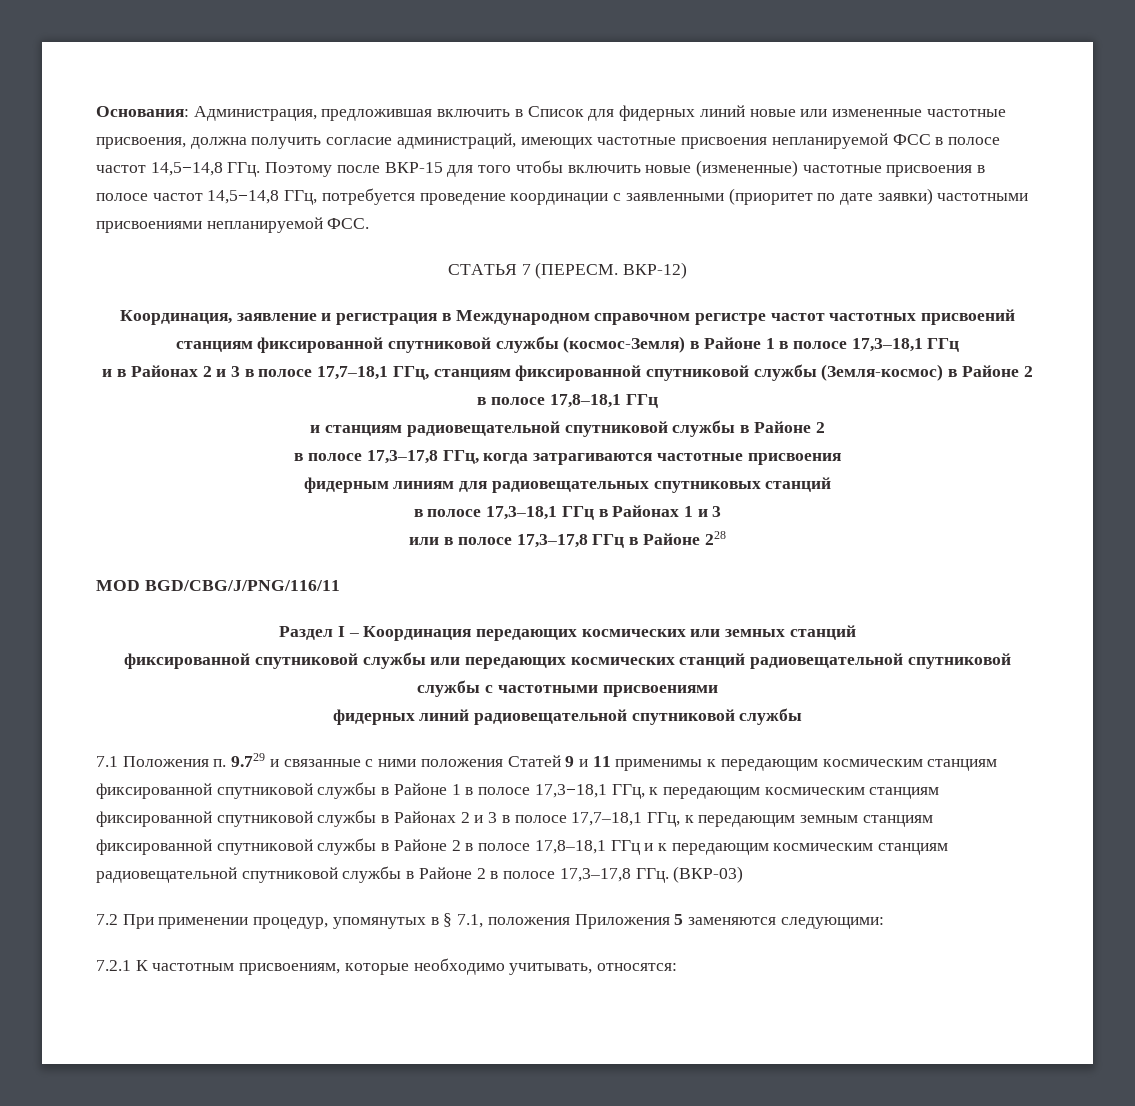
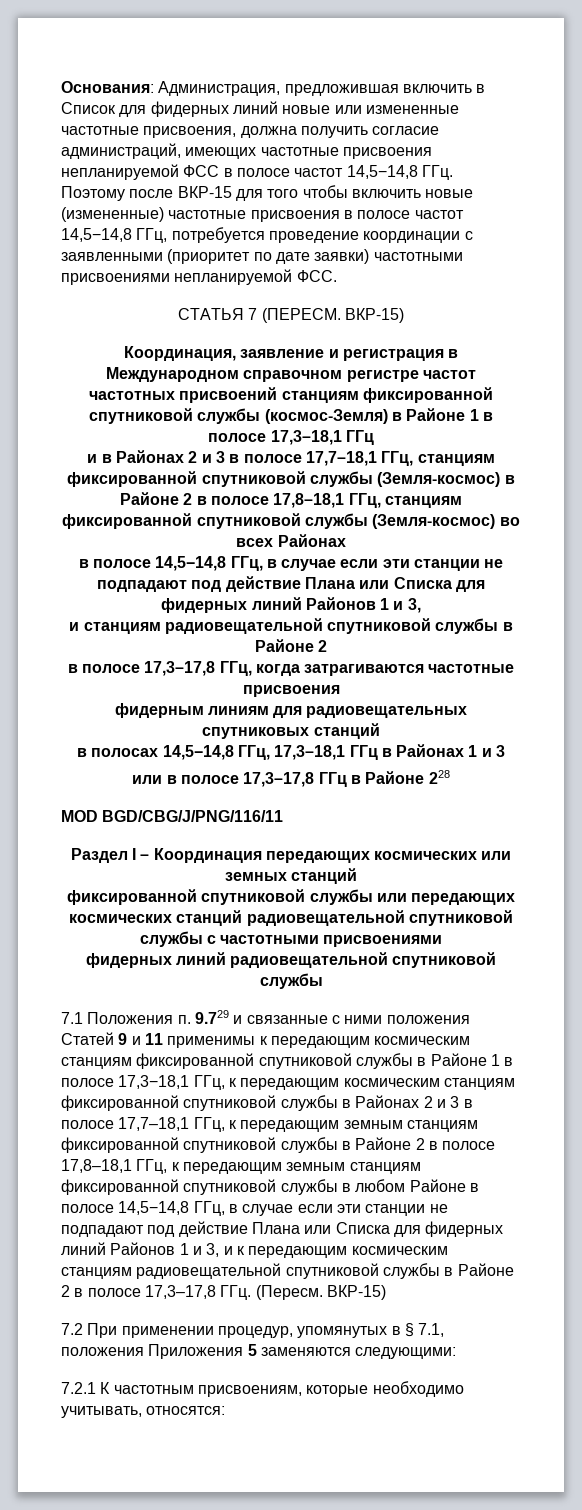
- СТАТЬЯ 7 (ПЕРЕСМ. ВКР-12)
+ СТАТЬЯ 7 (ПЕРЕСМ. ВКР-15)
- и в Районах 2 и 3 в полосе 17,7–18,1 ГГц, станциям фиксированной спутниковой службы (Земля-космос) в Районе 2 в полосе 17,8–18,1 ГГц
+ и в Районах 2 и 3 в полосе 17,7–18,1 ГГц, станциям фиксированной спутниковой службы (Земля-космос) в Районе 2 в полосе 17,8–18,1 ГГц, станциям фиксированной спутниковой службы (Земля-космос) во всех Районах
+ в полосе 14,5−14,8 ГГц, в случае если эти станции не подпадают под действие Плана или Списка для фидерных линий Районов 1 и 3,
- в полосе 17,3–18,1 ГГц в Районах 1 и 3
+ в полосах 14,5−14,8 ГГц, 17,3–18,1 ГГц в Районах 1 и 3
- 7.1 Положения п. 9.729 и связанные с ними положения Статей 9 и 11 применимы к передающим космическим станциям фиксированной спутниковой службы в Районе 1 в полосе 17,3−18,1 ГГц, к передающим космическим станциям фиксированной спутниковой службы в Районах 2 и 3 в полосе 17,7–18,1 ГГц, к передающим земным станциям фиксированной спутниковой службы в Районе 2 в полосе 17,8–18,1 ГГц и к передающим космическим станциям радиовещательной спутниковой службы в Районе 2 в полосе 17,3–17,8 ГГц. (ВКР-03)
+ 7.1 Положения п. 9.729 и связанные с ними положения Статей 9 и 11 применимы к передающим космическим станциям фиксированной спутниковой службы в Районе 1 в полосе 17,3−18,1 ГГц, к передающим космическим станциям фиксированной спутниковой службы в Районах 2 и 3 в полосе 17,7–18,1 ГГц, к передающим земным станциям фиксированной спутниковой службы в Районе 2 в полосе 17,8–18,1 ГГц, к передающим земным станциям фиксированной спутниковой службы в любом Районе в полосе 14,5−14,8 ГГц, в случае если эти станции не подпадают под действие Плана или Списка для фидерных линий Районов 1 и 3, и к передающим космическим станциям радиовещательной спутниковой службы в Районе 2 в полосе 17,3–17,8 ГГц. (Пересм. ВКР-15)

